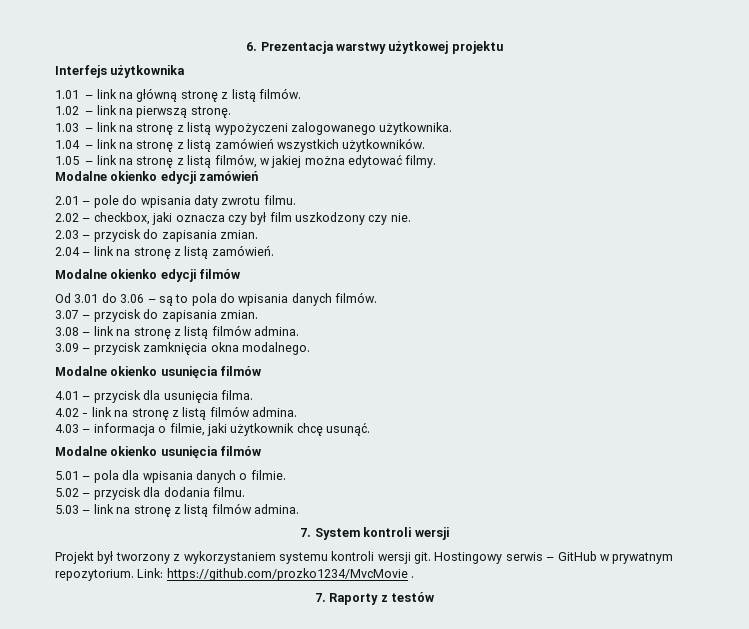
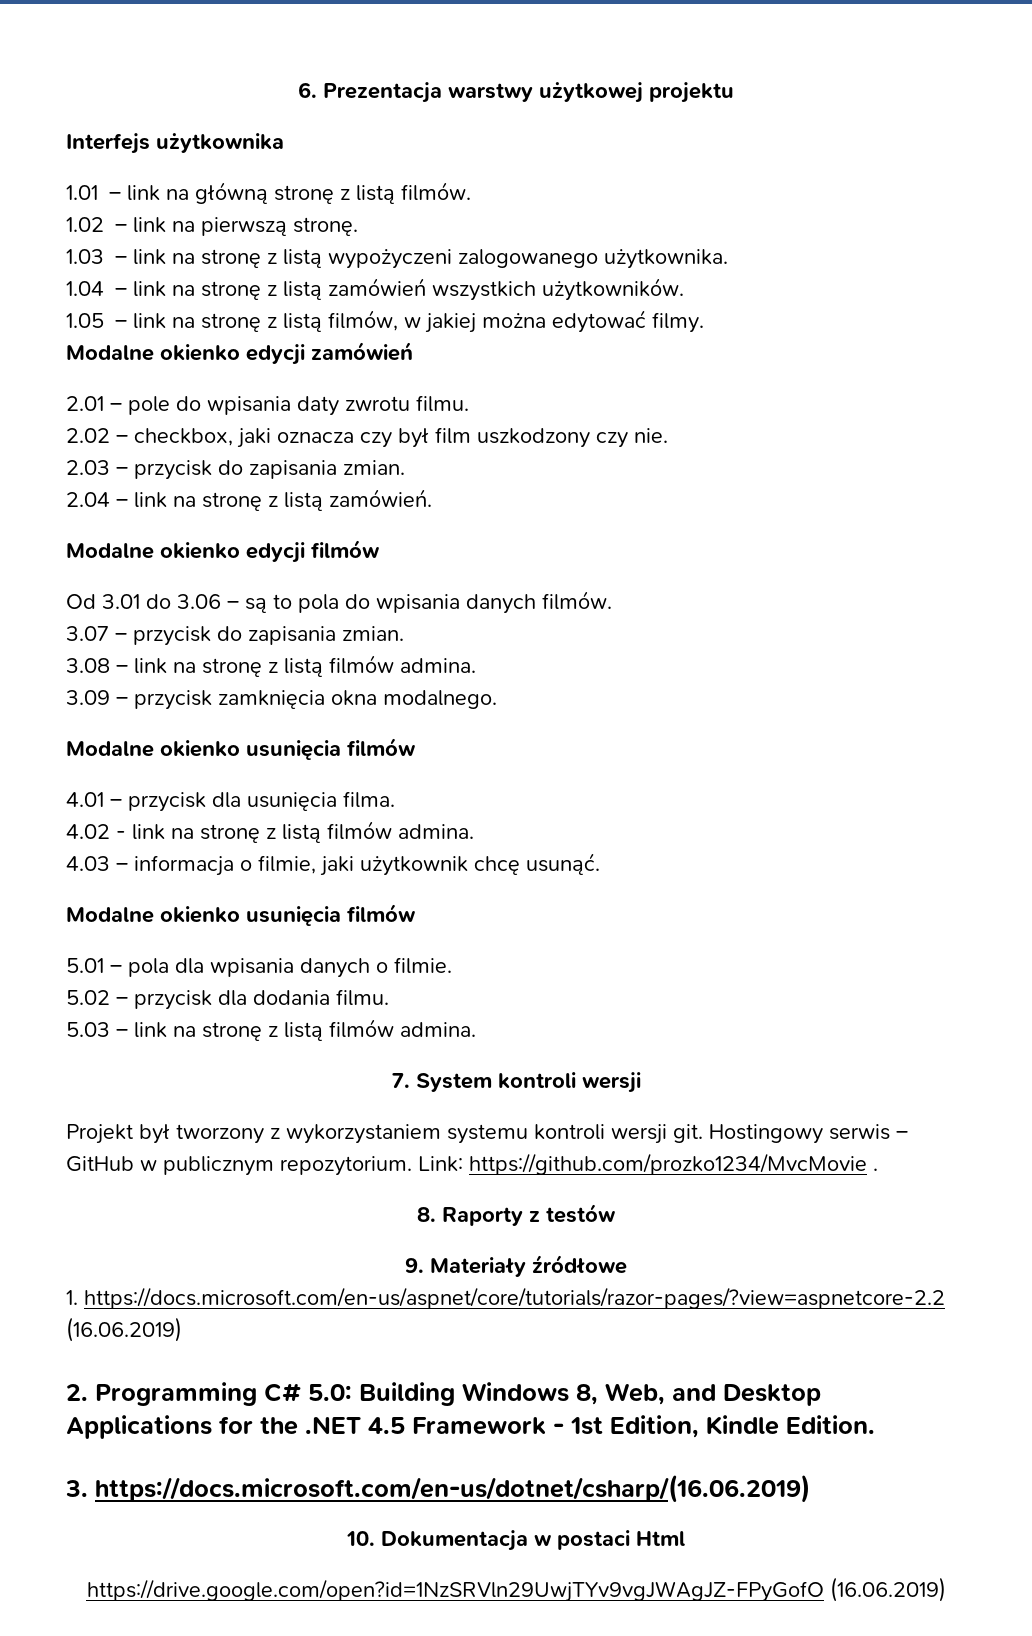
- Hostingowy serwis – GitHub w prywatnym repozytorium.
+ Hostingowy serwis – GitHub w publicznym repozytorium.
- 7. Raporty z testów
+ 8. Raporty z testów
+ 9. Materiały źródłowe
+ 1. https://docs.microsoft.com/en-us/aspnet/core/tutorials/razor-pages/?view=aspnetcore-2.2 (16.06.2019)
+ 2. Programming C# 5.0: Building Windows 8, Web, and Desktop Applications for the .NET 4.5 Framework - 1st Edition, Kindle Edition.
+ 3. https://docs.microsoft.com/en-us/dotnet/csharp/(16.06.2019)
+ 10. Dokumentacja w postaci Html
+ https://drive.google.com/open?id=1NzSRVln29UwjTYv9vgJWAgJZ-FPyGofO (16.06.2019)

